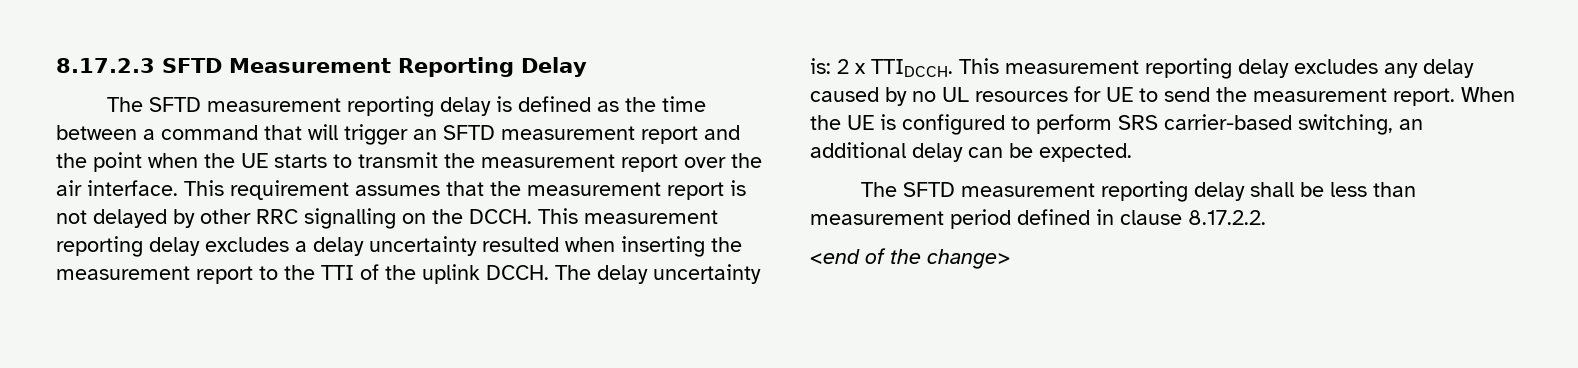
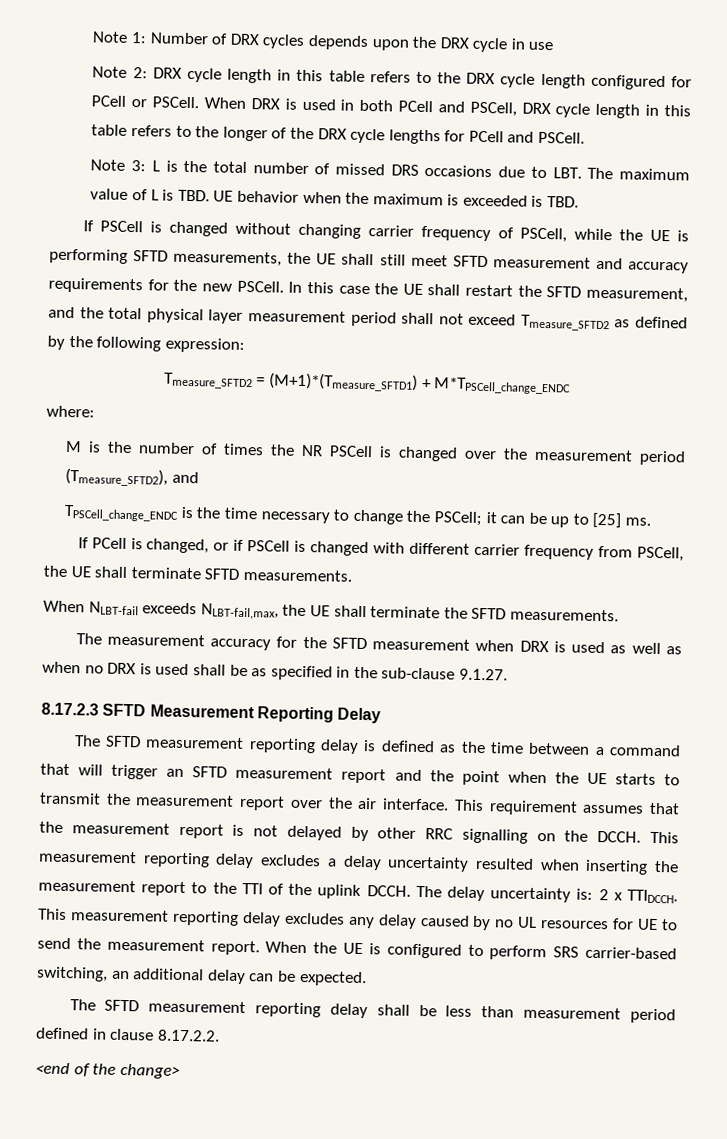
+ Note 1: Number of DRX cycles depends upon the DRX cycle in use
+ Note 2: DRX cycle length in this table refers to the DRX cycle length configured for PCell or PSCell. When DRX is used in both PCell and PSCell, DRX cycle length in this table refers to the longer of the DRX cycle lengths for PCell and PSCell.
+ Note 3: L is the total number of missed DRS occasions due to LBT. The maximum value of L is TBD. UE behavior when the maximum is exceeded is TBD.
+ If PSCell is changed without changing carrier frequency of PSCell, while the UE is performing SFTD measurements, the UE shall still meet SFTD measurement and accuracy requirements for the new PSCell. In this case the UE shall restart the SFTD measurement, and the total physical layer measurement period shall not exceed Tmeasure_SFTD2 as defined by the following expression:
+ Tmeasure_SFTD2 = (M+1)*(Tmeasure_SFTD1) + M*TPSCell_change_ENDC
+ where:
+ M is the number of times the NR PSCell is changed over the measurement period (Tmeasure_SFTD2), and
+ TPSCell_change_ENDC is the time necessary to change the PSCell; it can be up to [25] ms.
+ If PCell is changed, or if PSCell is changed with different carrier frequency from PSCell, the UE shall terminate SFTD measurements.
+ When NLBT-fail exceeds NLBT-fail,max, the UE shall terminate the SFTD measurements.
+ The measurement accuracy for the SFTD measurement when DRX is used as well as when no DRX is used shall be as specified in the sub-clause 9.1.27.

